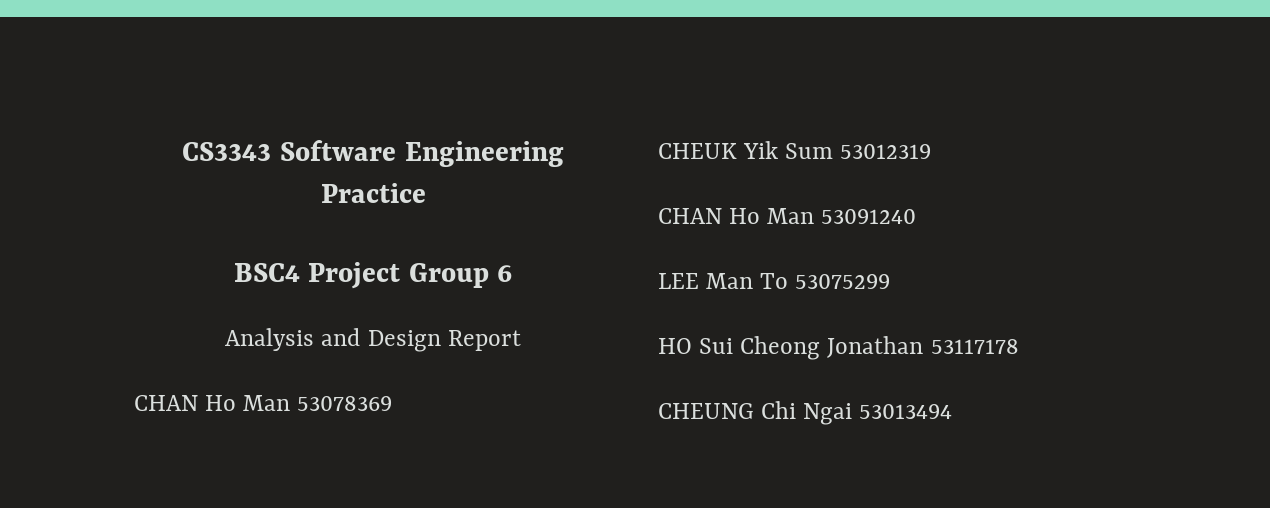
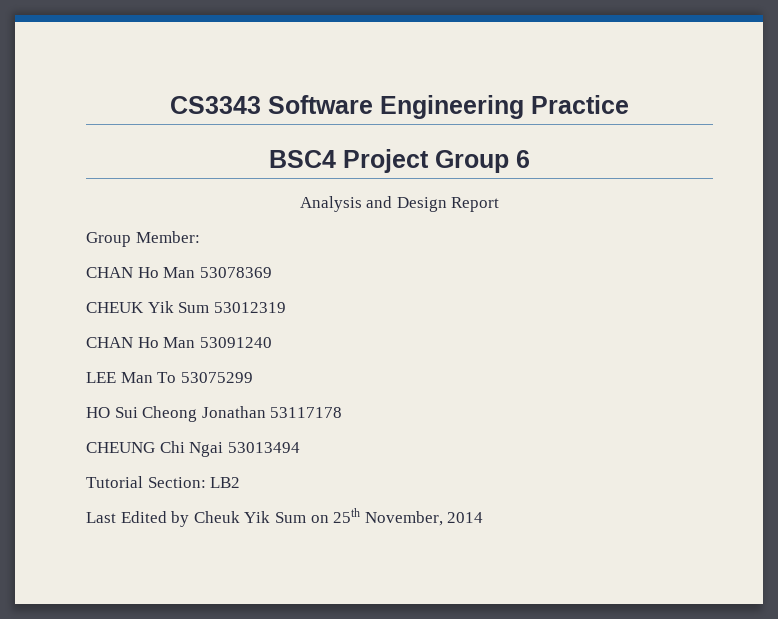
+ Group Member:
+ Tutorial Section: LB2
+ Last Edited by Cheuk Yik Sum on 25th November, 2014

